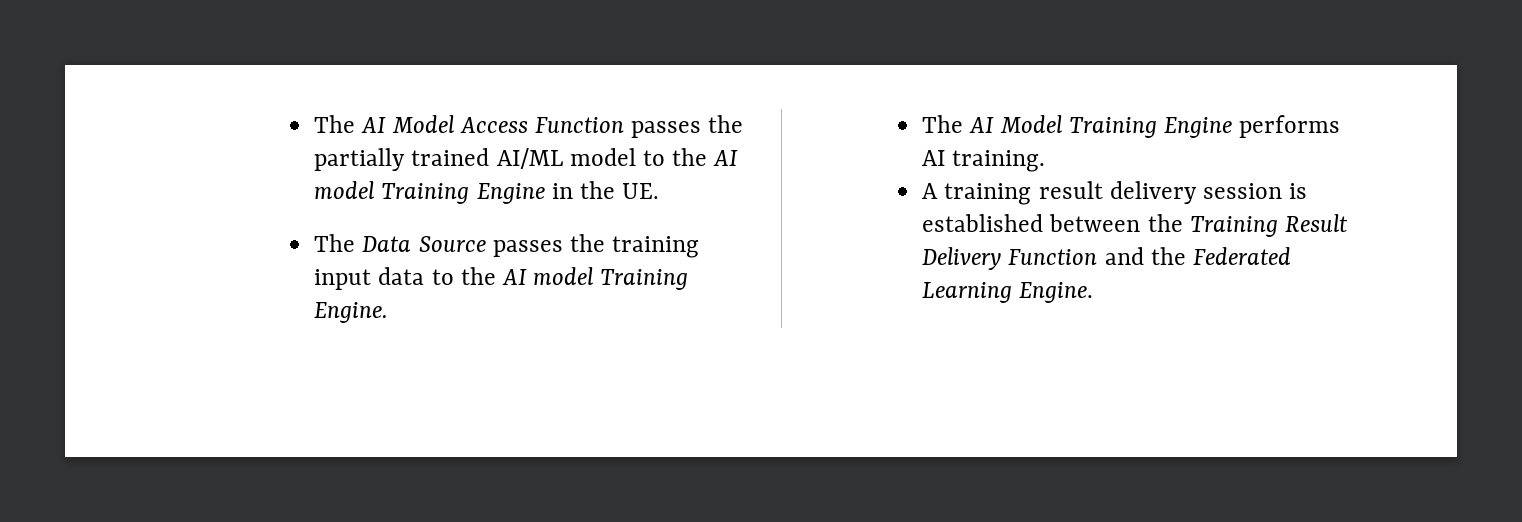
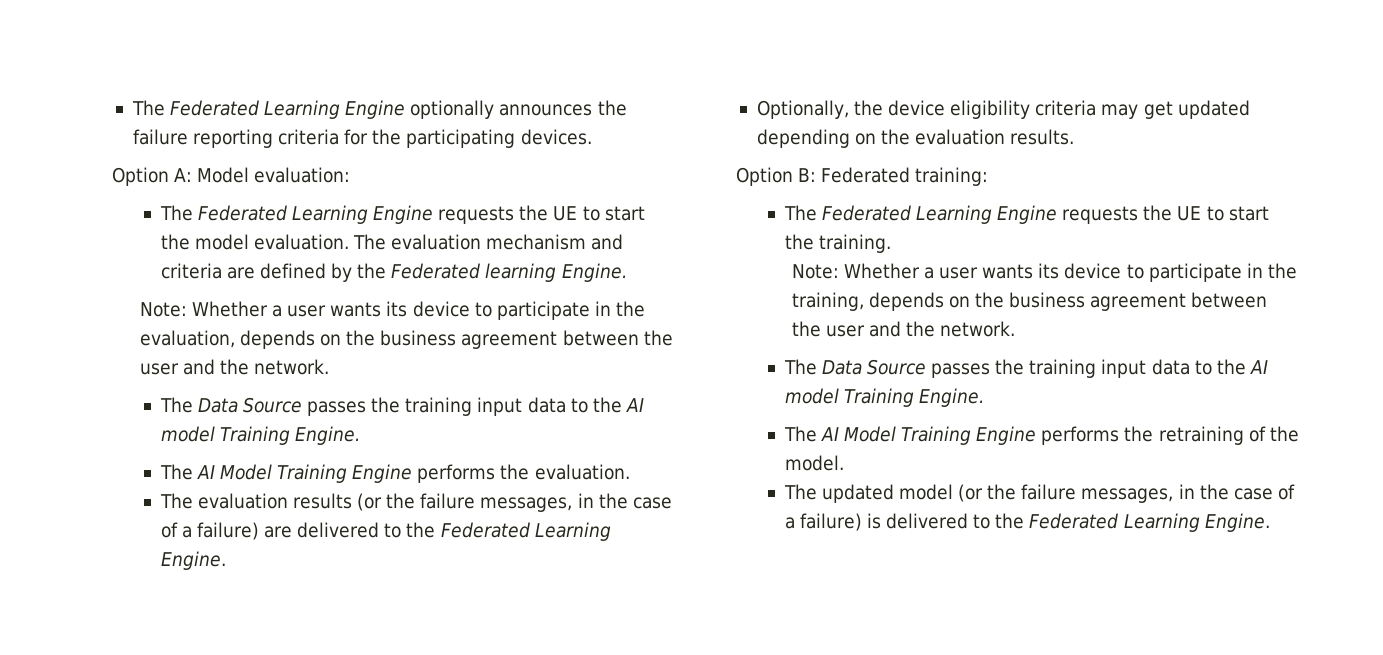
- The AI Model Access Function passes the partially trained AI/ML model to the AI model Training Engine in the UE.
+ The Federated Learning Engine optionally announces the failure reporting criteria for the participating devices.
+ Option A: Model evaluation:
+ The Federated Learning Engine requests the UE to start the model evaluation. The evaluation mechanism and criteria are defined by the Federated learning Engine.
+ Note: Whether a user wants its device to participate in the evaluation, depends on the business agreement between the user and the network.
- The AI Model Training Engine performs AI training.
- A training result delivery session is established between the Training Result Delivery Function and the Federated Learning Engine.
+ The AI Model Training Engine performs the evaluation.
+ The evaluation results (or the failure messages, in the case of a failure) are delivered to the Federated Learning Engine.
+ Optionally, the device eligibility criteria may get updated depending on the evaluation results.
+ Option B: Federated training:
+ The Federated Learning Engine requests the UE to start the training.
+ Note: Whether a user wants its device to participate in the training, depends on the business agreement between the user and the network.
+ The Data Source passes the training input data to the AI model Training Engine.
+ The AI Model Training Engine performs the retraining of the model.
+ The updated model (or the failure messages, in the case of a failure) is delivered to the Federated Learning Engine.

